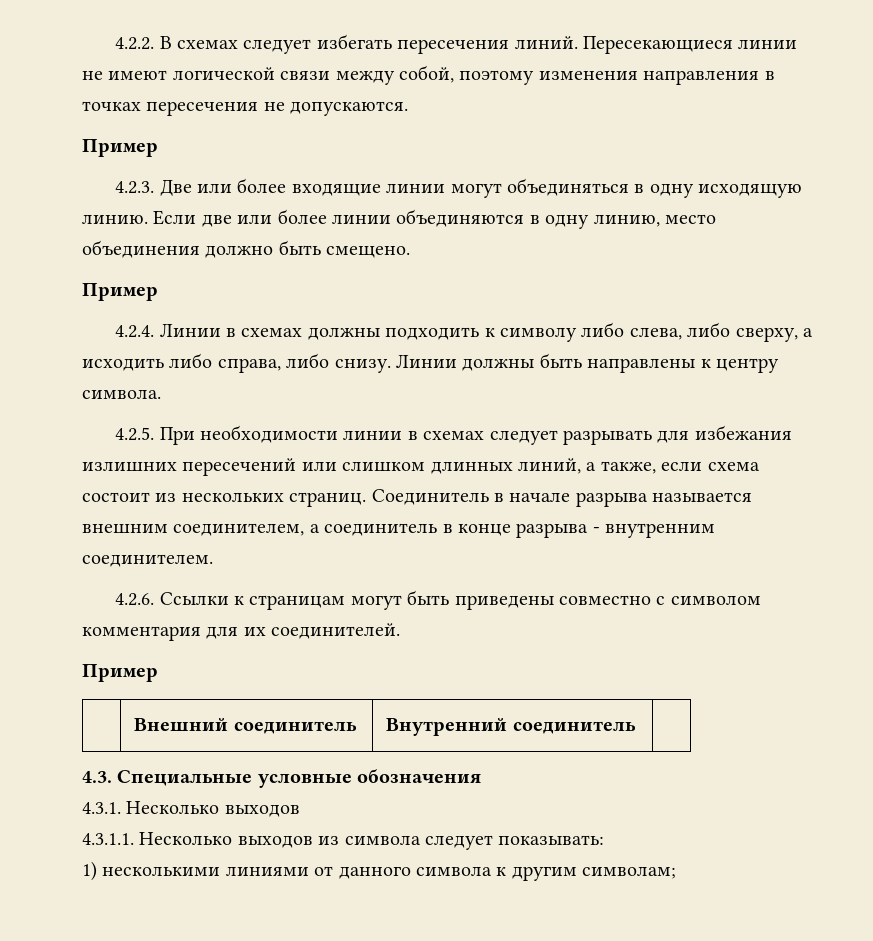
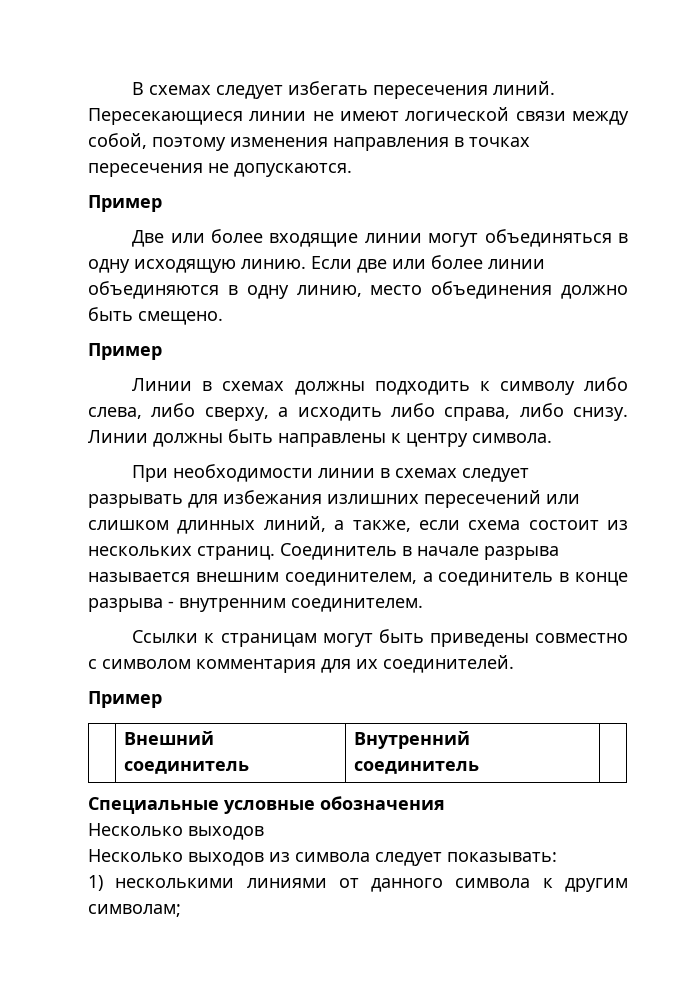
- 4.2.2. В схемах следует избегать пересечения линий.
+ В схемах следует избегать пересечения линий.
- 4.2.3. Две или более входящие линии могут объединяться в одну исходящую линию.
+ Две или более входящие линии могут объединяться в одну исходящую линию.
- 4.2.4. Линии в схемах должны подходить к символу либо слева, либо сверху, а исходить либо справа, либо снизу.
+ Линии в схемах должны подходить к символу либо слева, либо сверху, а исходить либо справа, либо снизу.
- 4.2.5. При необходимости линии в схемах следует разрывать для избежания излишних пересечений или слишком длинных линий, а также, если схема состоит из нескольких страниц.
+ При необходимости линии в схемах следует разрывать для избежания излишних пересечений или слишком длинных линий, а также, если схема состоит из нескольких страниц.
- 4.2.6. Ссылки к страницам могут быть приведены совместно с символом комментария для их соединителей.
+ Ссылки к страницам могут быть приведены совместно с символом комментария для их соединителей.
- 4.3. Специальные условные обозначения
- 4.3.1. Несколько выходов
+ Специальные условные обозначения
+ Несколько выходов
- 4.3.1.1. Несколько выходов из символа следует показывать:
+ Несколько выходов из символа следует показывать:

